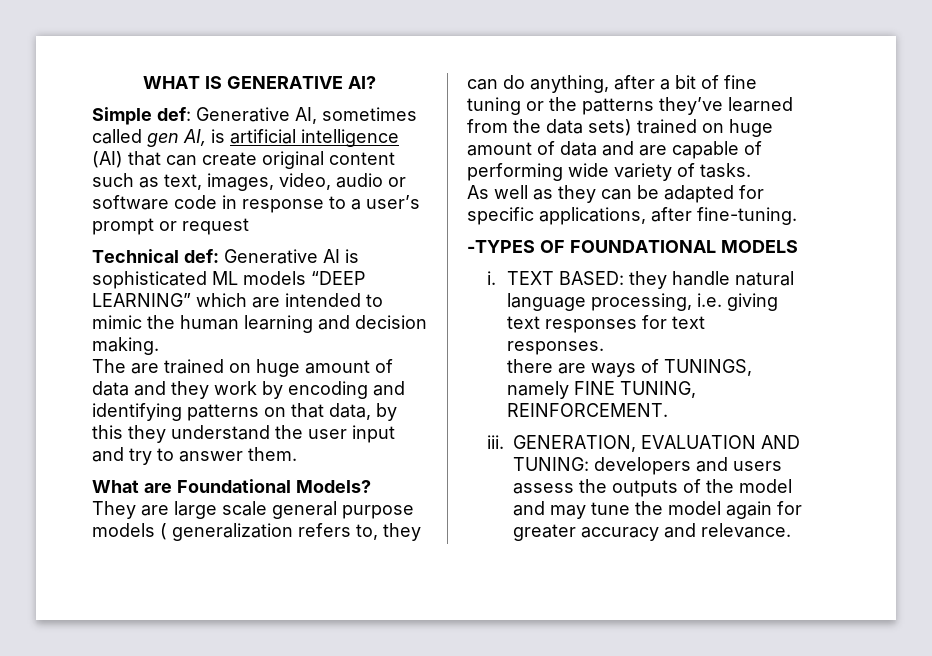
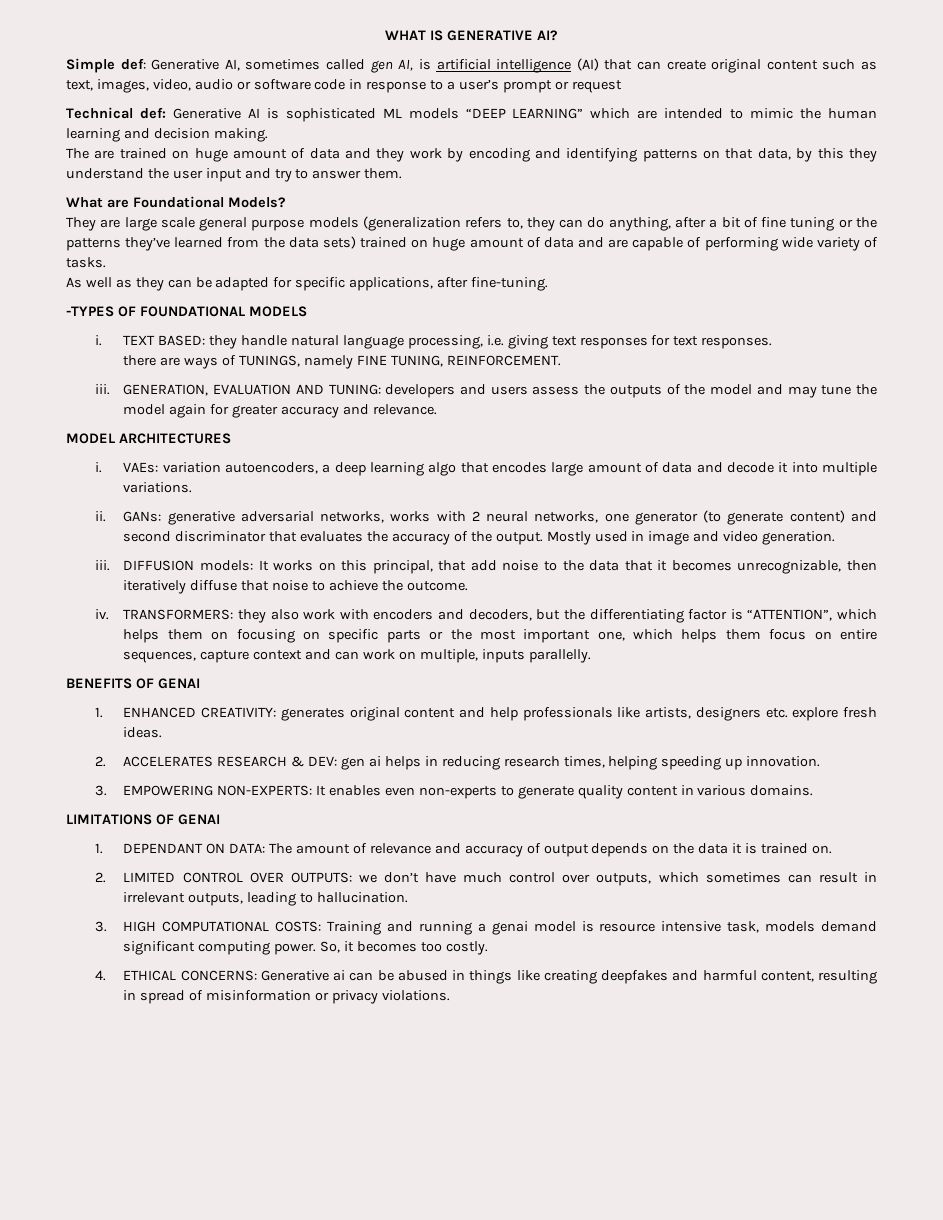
- They are large scale general purpose models ( generalization refers to, they can do anything, after a bit of fine tuning or the patterns they’ve learned from the data sets) trained on huge amount of data and are capable of performing wide variety of tasks.
+ They are large scale general purpose models (generalization refers to, they can do anything, after a bit of fine tuning or the patterns they’ve learned from the data sets) trained on huge amount of data and are capable of performing wide variety of tasks.
+ MODEL ARCHITECTURES
+ i. VAEs: variation autoencoders, a deep learning algo that encodes large amount of data and decode it into multiple variations.
+ ii. GANs: generative adversarial networks, works with 2 neural networks, one generator (to generate content) and second discriminator that evaluates the accuracy of the output. Mostly used in image and video generation.
+ iii. DIFFUSION models: It works on this principal, that add noise to the data that it becomes unrecognizable, then iteratively diffuse that noise to achieve the outcome.
+ iv. TRANSFORMERS: they also work with encoders and decoders, but the differentiating factor is “ATTENTION”, which helps them on focusing on specific parts or the most important one, which helps them focus on entire sequences, capture context and can work on multiple, inputs parallelly.
+ BENEFITS OF GENAI
+ 1. ENHANCED CREATIVITY: generates original content and help professionals like artists, designers etc. explore fresh ideas.
+ 2. ACCELERATES RESEARCH & DEV: gen ai helps in reducing research times, helping speeding up innovation.
+ 3. EMPOWERING NON-EXPERTS: It enables even non-experts to generate quality content in various domains.
+ LIMITATIONS OF GENAI
+ 1. DEPENDANT ON DATA: The amount of relevance and accuracy of output depends on the data it is trained on.
+ 2. LIMITED CONTROL OVER OUTPUTS: we don’t have much control over outputs, which sometimes can result in irrelevant outputs, leading to hallucination.
+ 3. HIGH COMPUTATIONAL COSTS: Training and running a genai model is resource intensive task, models demand significant computing power. So, it becomes too costly.
+ 4. ETHICAL CONCERNS: Generative ai can be abused in things like creating deepfakes and harmful content, resulting in spread of misinformation or privacy violations.

